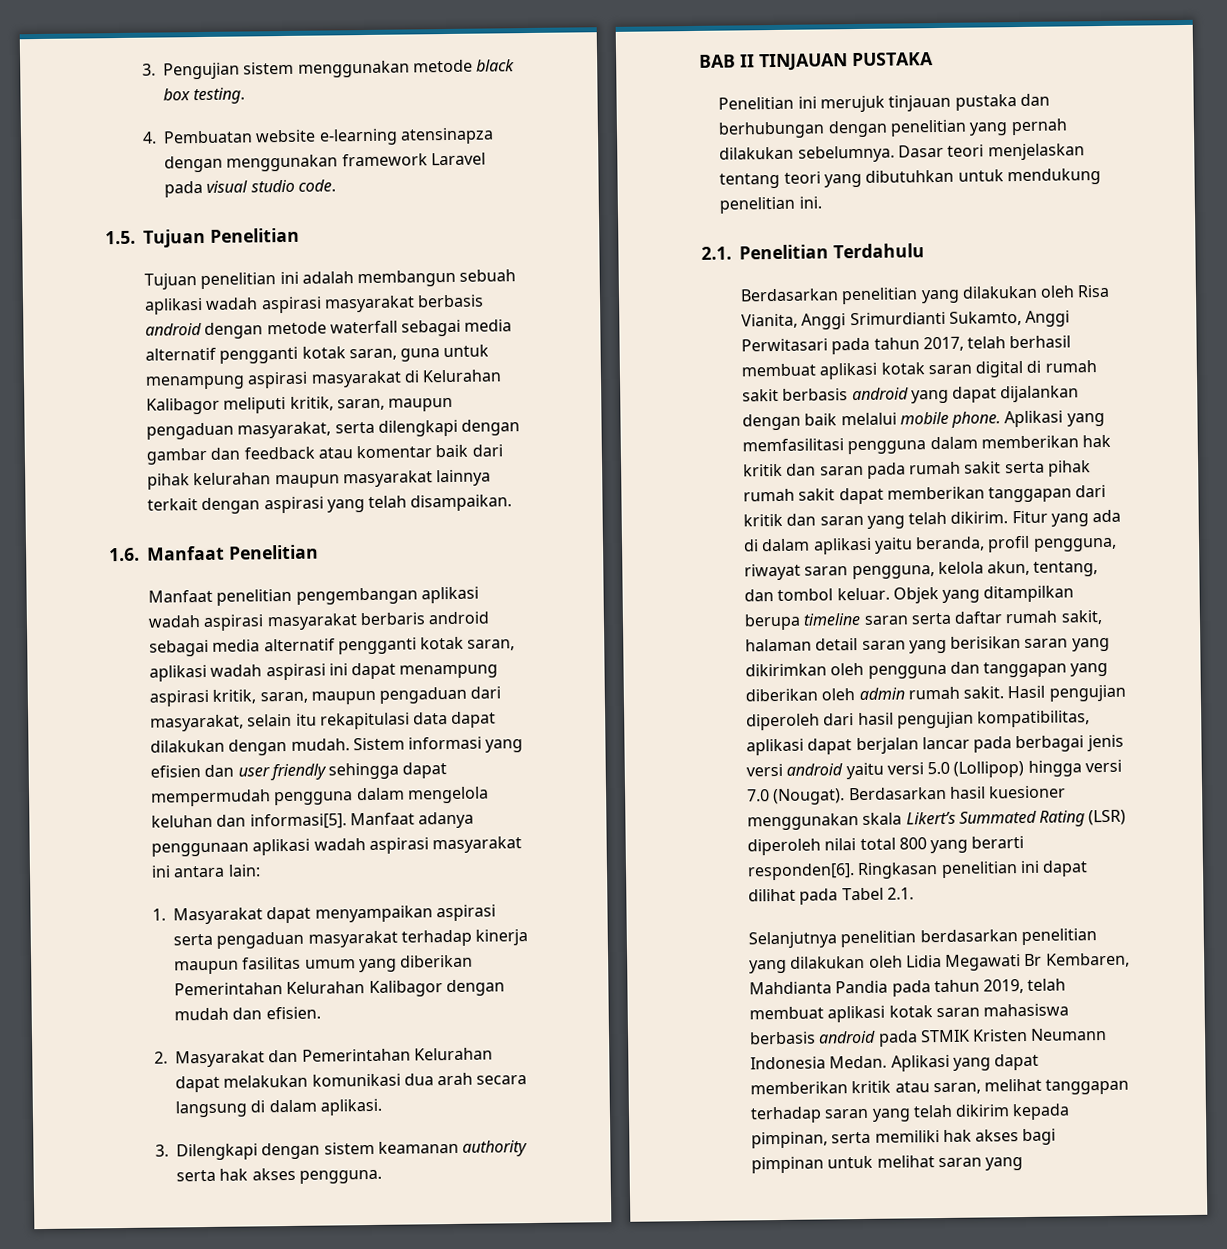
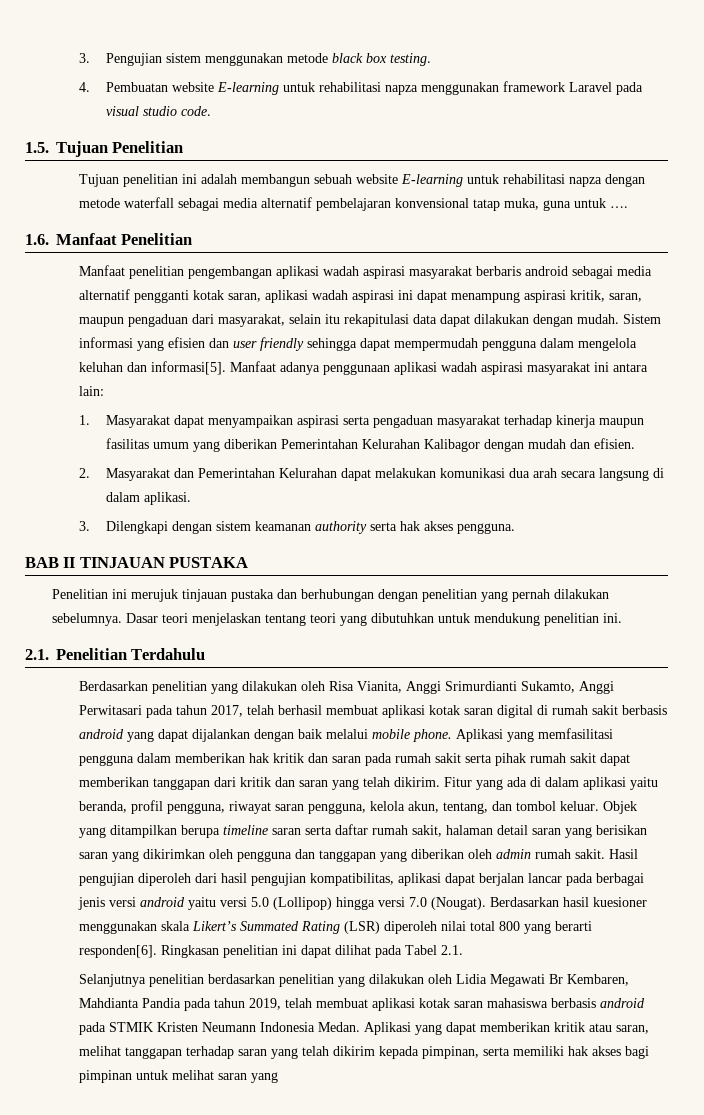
- 4. Pembuatan website e-learning atensinapza dengan menggunakan framework Laravel pada visual studio code.
+ 4. Pembuatan website E-learning untuk rehabilitasi napza menggunakan framework Laravel pada visual studio code.
- Tujuan penelitian ini adalah membangun sebuah aplikasi wadah aspirasi masyarakat berbasis android dengan metode waterfall sebagai media alternatif pengganti kotak saran, guna untuk menampung aspirasi masyarakat di Kelurahan Kalibagor meliputi kritik, saran, maupun pengaduan masyarakat, serta dilengkapi dengan gambar dan feedback atau komentar baik dari pihak kelurahan maupun masyarakat lainnya terkait dengan aspirasi yang telah disampaikan.
+ Tujuan penelitian ini adalah membangun sebuah website E-learning untuk rehabilitasi napza dengan metode waterfall sebagai media alternatif pembelajaran konvensional tatap muka, guna untuk ….

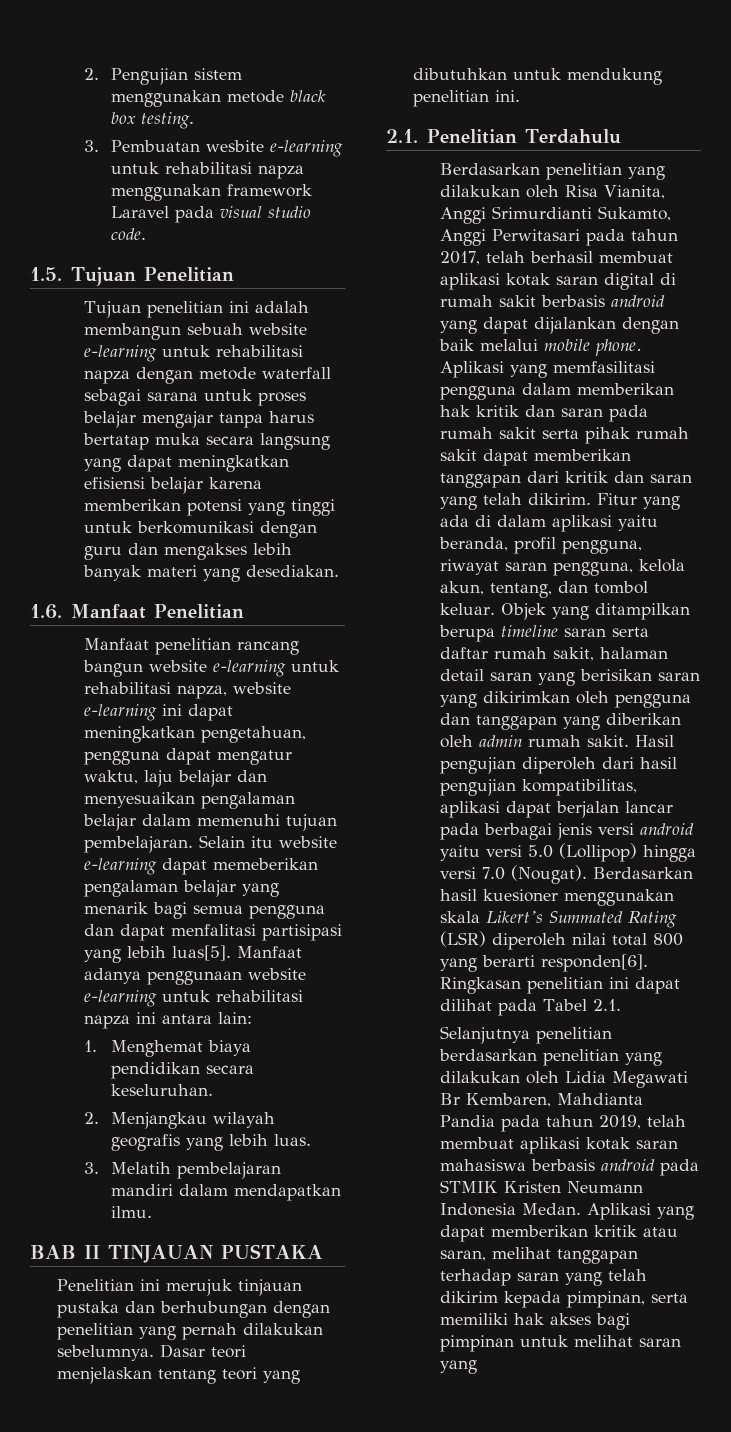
- 3. Pengujian sistem menggunakan metode black box testing.
+ 2. Pengujian sistem menggunakan metode black box testing.
- 4. Pembuatan website E-learning untuk rehabilitasi napza menggunakan framework Laravel pada visual studio code.
+ 3. Pembuatan wesbite e-learning untuk rehabilitasi napza menggunakan framework Laravel pada visual studio code.
- Tujuan penelitian ini adalah membangun sebuah website E-learning untuk rehabilitasi napza dengan metode waterfall sebagai media alternatif pembelajaran konvensional tatap muka, guna untuk ….
+ Tujuan penelitian ini adalah membangun sebuah website e-learning untuk rehabilitasi napza dengan metode waterfall sebagai sarana untuk proses belajar mengajar tanpa harus bertatap muka secara langsung yang dapat meningkatkan efisiensi belajar karena memberikan potensi yang tinggi untuk berkomunikasi dengan guru dan mengakses lebih banyak materi yang desediakan.
- Manfaat penelitian pengembangan aplikasi wadah aspirasi masyarakat berbaris android sebagai media alternatif pengganti kotak saran, aplikasi wadah aspirasi ini dapat menampung aspirasi kritik, saran, maupun pengaduan dari masyarakat, selain itu rekapitulasi data dapat dilakukan dengan mudah. Sistem informasi yang efisien dan user friendly sehingga dapat mempermudah pengguna dalam mengelola keluhan dan informasi[5]. Manfaat adanya penggunaan aplikasi wadah aspirasi masyarakat ini antara lain:
- 1. Masyarakat dapat menyampaikan aspirasi serta pengaduan masyarakat terhadap kinerja maupun fasilitas umum yang diberikan Pemerintahan Kelurahan Kalibagor dengan mudah dan efisien.
- 2. Masyarakat dan Pemerintahan Kelurahan dapat melakukan komunikasi dua arah secara langsung di dalam aplikasi.
- 3. Dilengkapi dengan sistem keamanan authority serta hak akses pengguna.
+ Manfaat penelitian rancang bangun website e-learning untuk rehabilitasi napza, website e-learning ini dapat meningkatkan pengetahuan, pengguna dapat mengatur waktu, laju belajar dan menyesuaikan pengalaman belajar dalam memenuhi tujuan pembelajaran. Selain itu website e-learning dapat memeberikan pengalaman belajar yang menarik bagi semua pengguna dan dapat menfalitasi partisipasi yang lebih luas[5]. Manfaat adanya penggunaan website e-learning untuk rehabilitasi napza ini antara lain:
+ 1. Menghemat biaya pendidikan secara keseluruhan.
+ 2. Menjangkau wilayah geografis yang lebih luas.
+ 3. Melatih pembelajaran mandiri dalam mendapatkan ilmu.

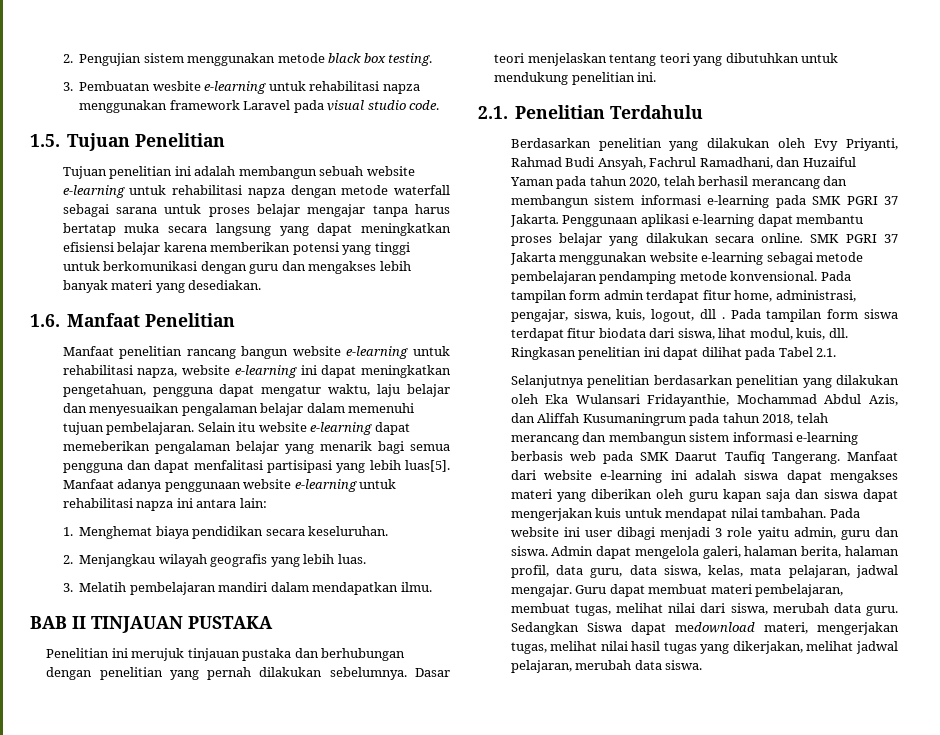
- Berdasarkan penelitian yang dilakukan oleh Risa Vianita, Anggi Srimurdianti Sukamto, Anggi Perwitasari pada tahun 2017, telah berhasil membuat aplikasi kotak saran digital di rumah sakit berbasis android yang dapat dijalankan dengan baik melalui mobile phone. Aplikasi yang memfasilitasi pengguna dalam memberikan hak kritik dan saran pada rumah sakit serta pihak rumah sakit dapat memberikan tanggapan dari kritik dan saran yang telah dikirim. Fitur yang ada di dalam aplikasi yaitu beranda, profil pengguna, riwayat saran pengguna, kelola akun, tentang, dan tombol keluar. Objek yang ditampilkan berupa timeline saran serta daftar rumah sakit, halaman detail saran yang berisikan saran yang dikirimkan oleh pengguna dan tanggapan yang diberikan oleh admin rumah sakit. Hasil pengujian diperoleh dari hasil pengujian kompatibilitas, aplikasi dapat berjalan lancar pada berbagai jenis versi android yaitu versi 5.0 (Lollipop) hingga versi 7.0 (Nougat). Berdasarkan hasil kuesioner menggunakan skala Likert’s Summated Rating (LSR) diperoleh nilai total 800 yang berarti responden[6].
+ Berdasarkan penelitian yang dilakukan oleh Evy Priyanti, Rahmad Budi Ansyah, Fachrul Ramadhani, dan Huzaiful Yaman pada tahun 2020, telah berhasil merancang dan membangun sistem informasi e-learning pada SMK PGRI 37 Jakarta. Penggunaan aplikasi e-learning dapat membantu proses belajar yang dilakukan secara online. SMK PGRI 37 Jakarta menggunakan website e-learning sebagai metode pembelajaran pendamping metode konvensional. Pada tampilan form admin terdapat fitur home, administrasi, pengajar, siswa, kuis, logout, dll . Pada tampilan form siswa terdapat fitur biodata dari siswa, lihat modul, kuis, dll.
- Selanjutnya penelitian berdasarkan penelitian yang dilakukan oleh Lidia Megawati Br Kembaren, Mahdianta Pandia pada tahun 2019, telah membuat aplikasi kotak saran mahasiswa berbasis android pada STMIK Kristen Neumann Indonesia Medan. Aplikasi yang dapat memberikan kritik atau saran, melihat tanggapan terhadap saran yang telah dikirim kepada pimpinan, serta memiliki hak akses bagi pimpinan untuk melihat saran yang
+ Selanjutnya penelitian berdasarkan penelitian yang dilakukan oleh Eka Wulansari Fridayanthie, Mochammad Abdul Azis, dan Aliffah Kusumaningrum pada tahun 2018, telah merancang dan membangun sistem informasi e-learning berbasis web pada SMK Daarut Taufiq Tangerang. Manfaat dari website e-learning ini adalah siswa dapat mengakses materi yang diberikan oleh guru kapan saja dan siswa dapat mengerjakan kuis untuk mendapat nilai tambahan. Pada website ini user dibagi menjadi 3 role yaitu admin, guru dan siswa. Admin dapat mengelola galeri, halaman berita, halaman profil, data guru, data siswa, kelas, mata pelajaran, jadwal mengajar. Guru dapat membuat materi pembelajaran, membuat tugas, melihat nilai dari siswa, merubah data guru. Sedangkan Siswa dapat medownload materi, mengerjakan tugas, melihat nilai hasil tugas yang dikerjakan, melihat jadwal pelajaran, merubah data siswa.

